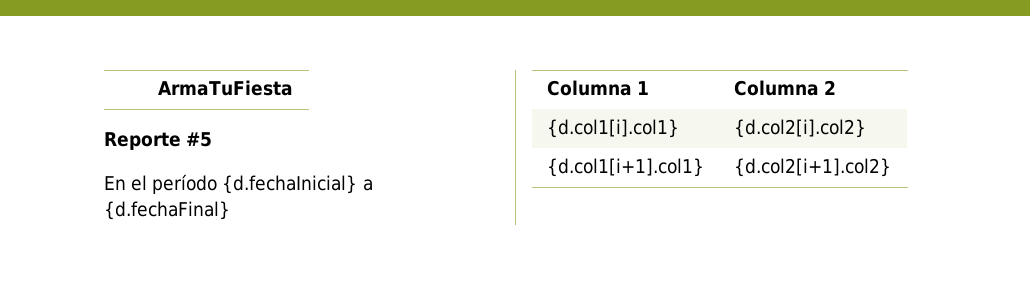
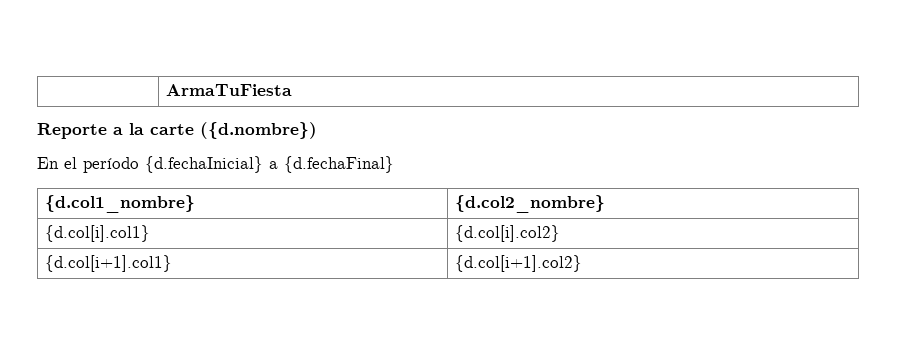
- Reporte #5
+ Reporte a la carte ({d.nombre})
- Columna 1 | Columna 2
- {d.col1[i].col1} | {d.col2[i].col2}
- {d.col1[i+1].col1} | {d.col2[i+1].col2}
+ {d.col1_nombre} | {d.col2_nombre}
+ {d.col[i].col1} | {d.col[i].col2}
+ {d.col[i+1].col1} | {d.col[i+1].col2}

